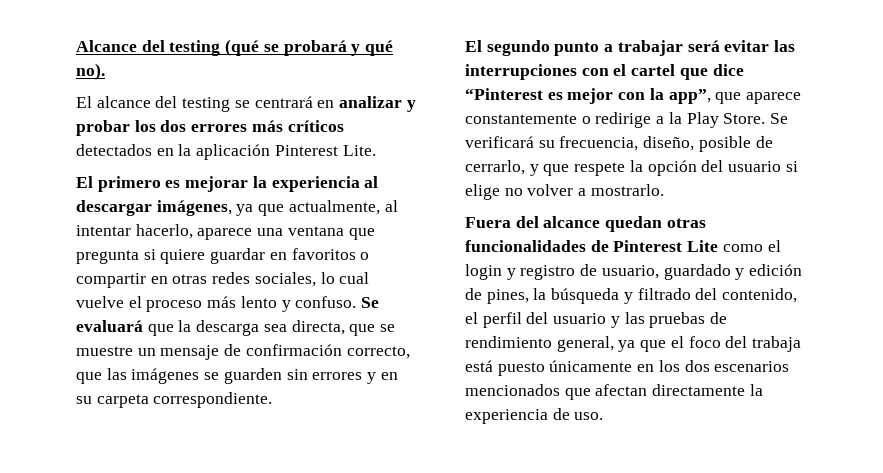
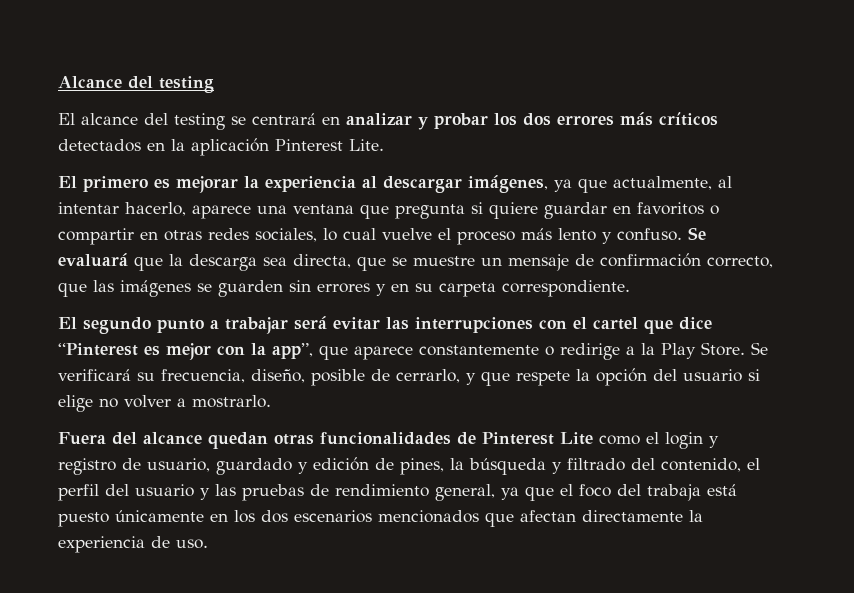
- Alcance del testing (qué se probará y qué no).
+ Alcance del testing

